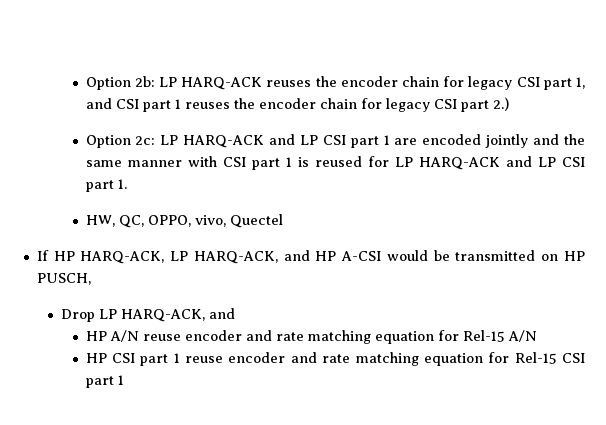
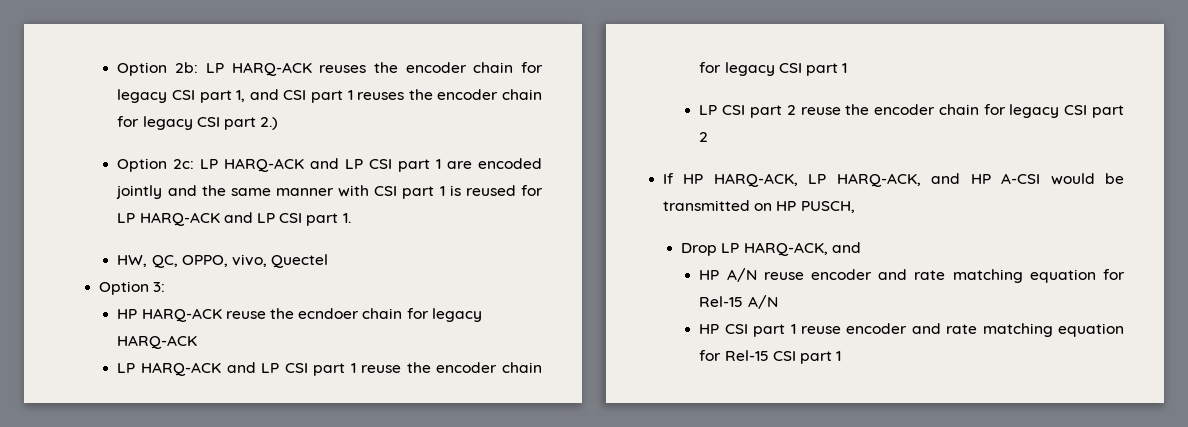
+ Option 3:
+ HP HARQ-ACK reuse the ecndoer chain for legacy HARQ-ACK
+ LP HARQ-ACK and LP CSI part 1 reuse the encoder chain for legacy CSI part 1
+ LP CSI part 2 reuse the encoder chain for legacy CSI part 2

